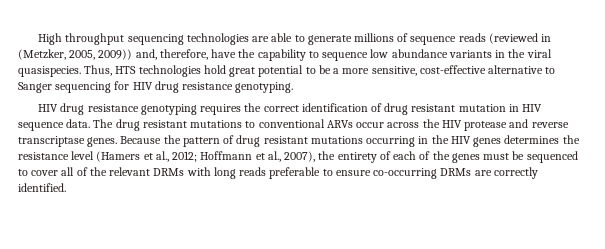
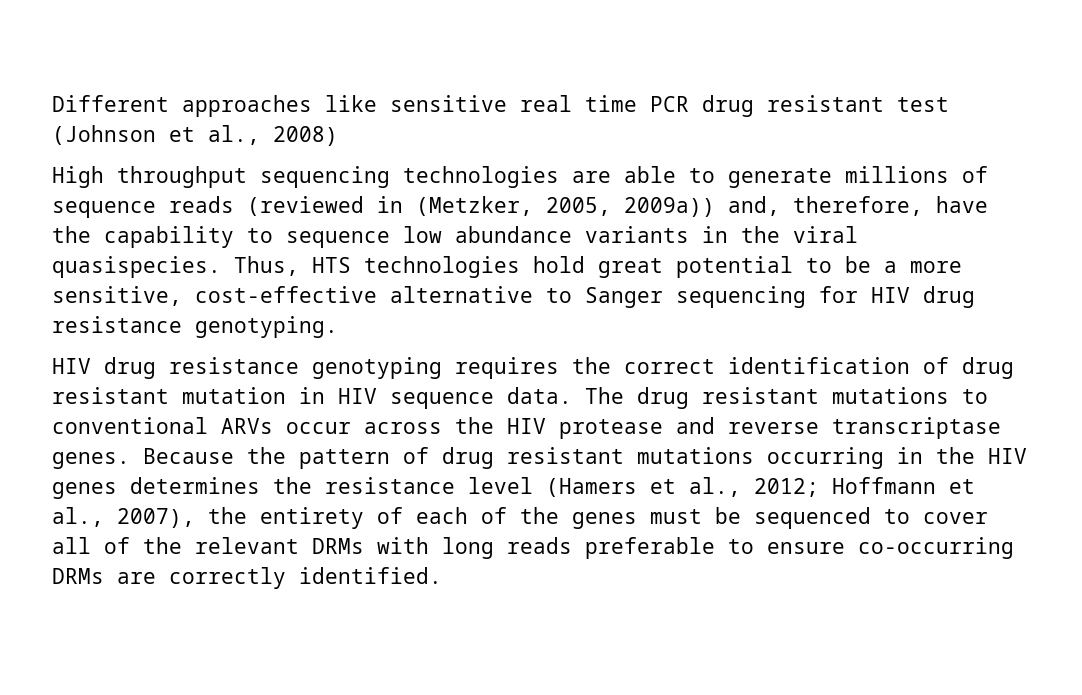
+ Different approaches like sensitive real time PCR drug resistant test (Johnson et al., 2008)
- High throughput sequencing technologies are able to generate millions of sequence reads (reviewed in (Metzker, 2005, 2009)) and, therefore, have the capability to sequence low abundance variants in the viral quasispecies.
+ High throughput sequencing technologies are able to generate millions of sequence reads (reviewed in (Metzker, 2005, 2009a)) and, therefore, have the capability to sequence low abundance variants in the viral quasispecies.

